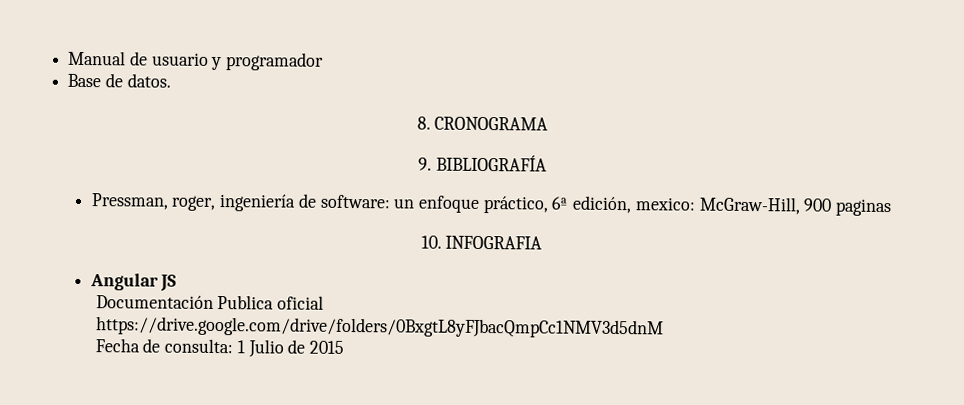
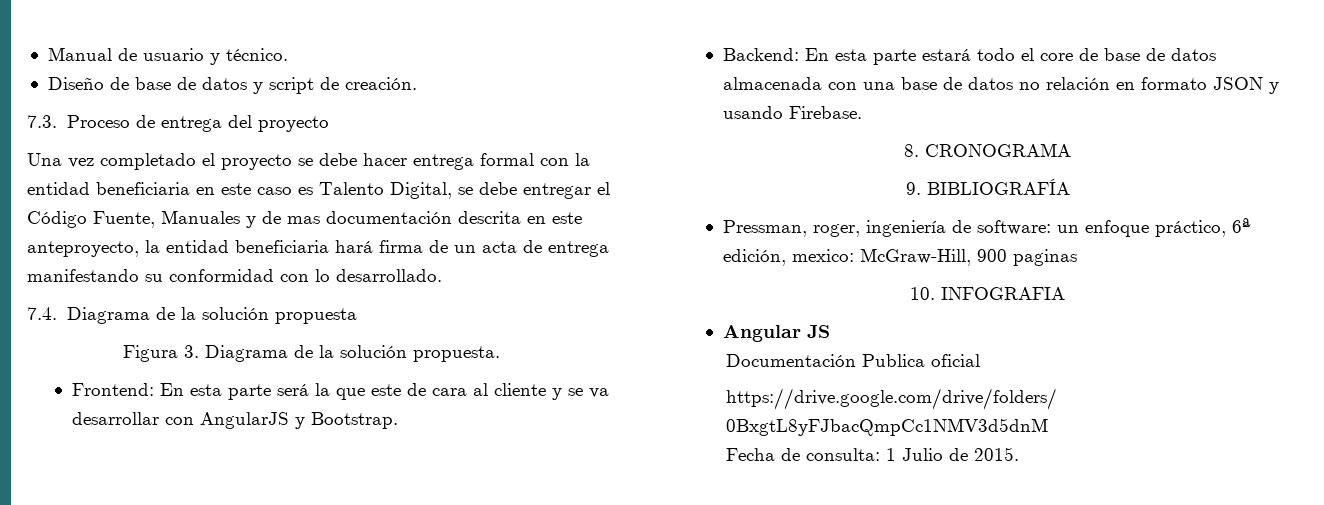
- Manual de usuario y programador
- Base de datos.
+ Manual de usuario y técnico.
+ Diseño de base de datos y script de creación.
+ 7.3. Proceso de entrega del proyecto
+ Una vez completado el proyecto se debe hacer entrega formal con la entidad beneficiaria en este caso es Talento Digital, se debe entregar el Código Fuente, Manuales y de mas documentación descrita en este anteproyecto, la entidad beneficiaria hará firma de un acta de entrega manifestando su conformidad con lo desarrollado.
+ 7.4. Diagrama de la solución propuesta
+ Figura 3. Diagrama de la solución propuesta.
+ Frontend: En esta parte será la que este de cara al cliente y se va desarrollar con AngularJS y Bootstrap.
+ Backend: En esta parte estará todo el core de base de datos almacenada con una base de datos no relación en formato JSON y usando Firebase.
- Fecha de consulta: 1 Julio de 2015
+ Fecha de consulta: 1 Julio de 2015.

